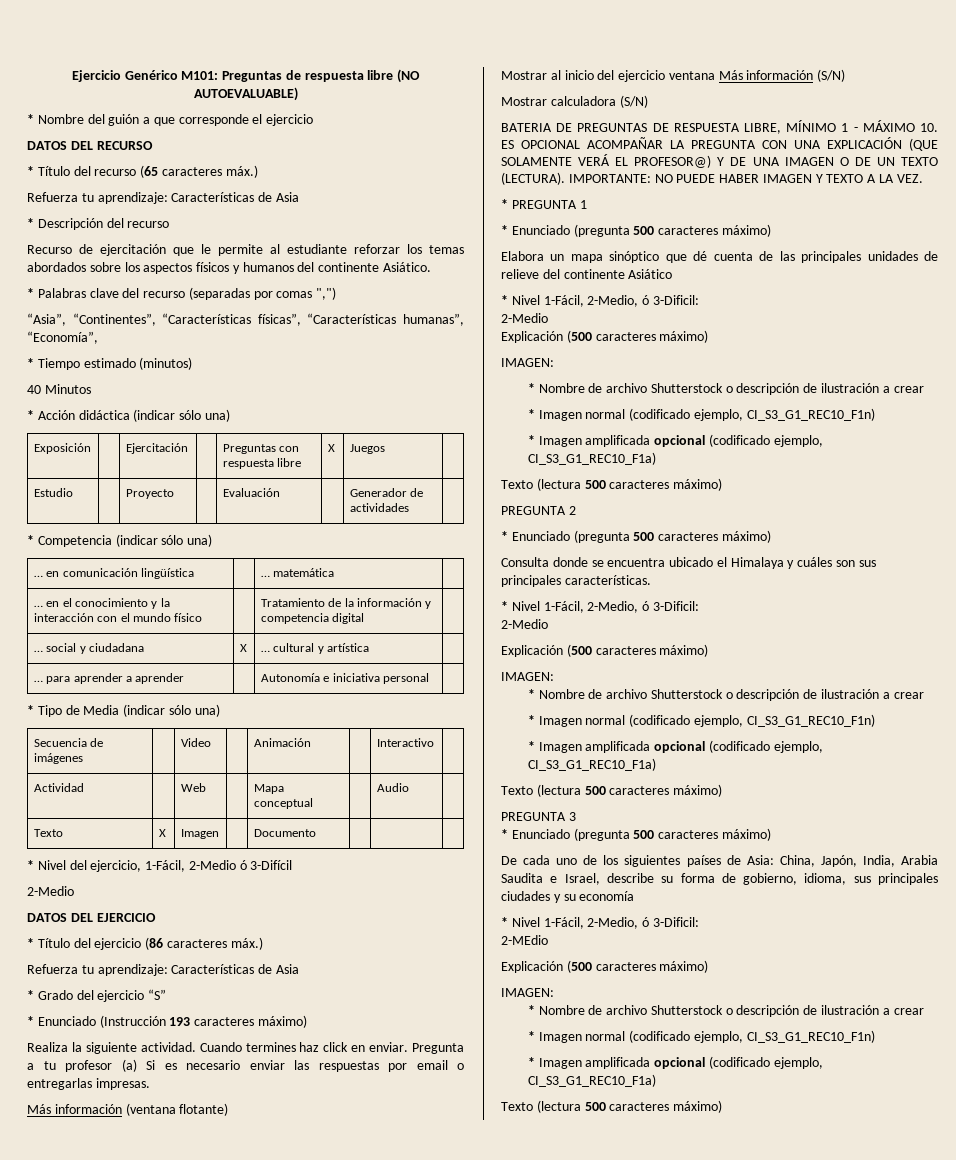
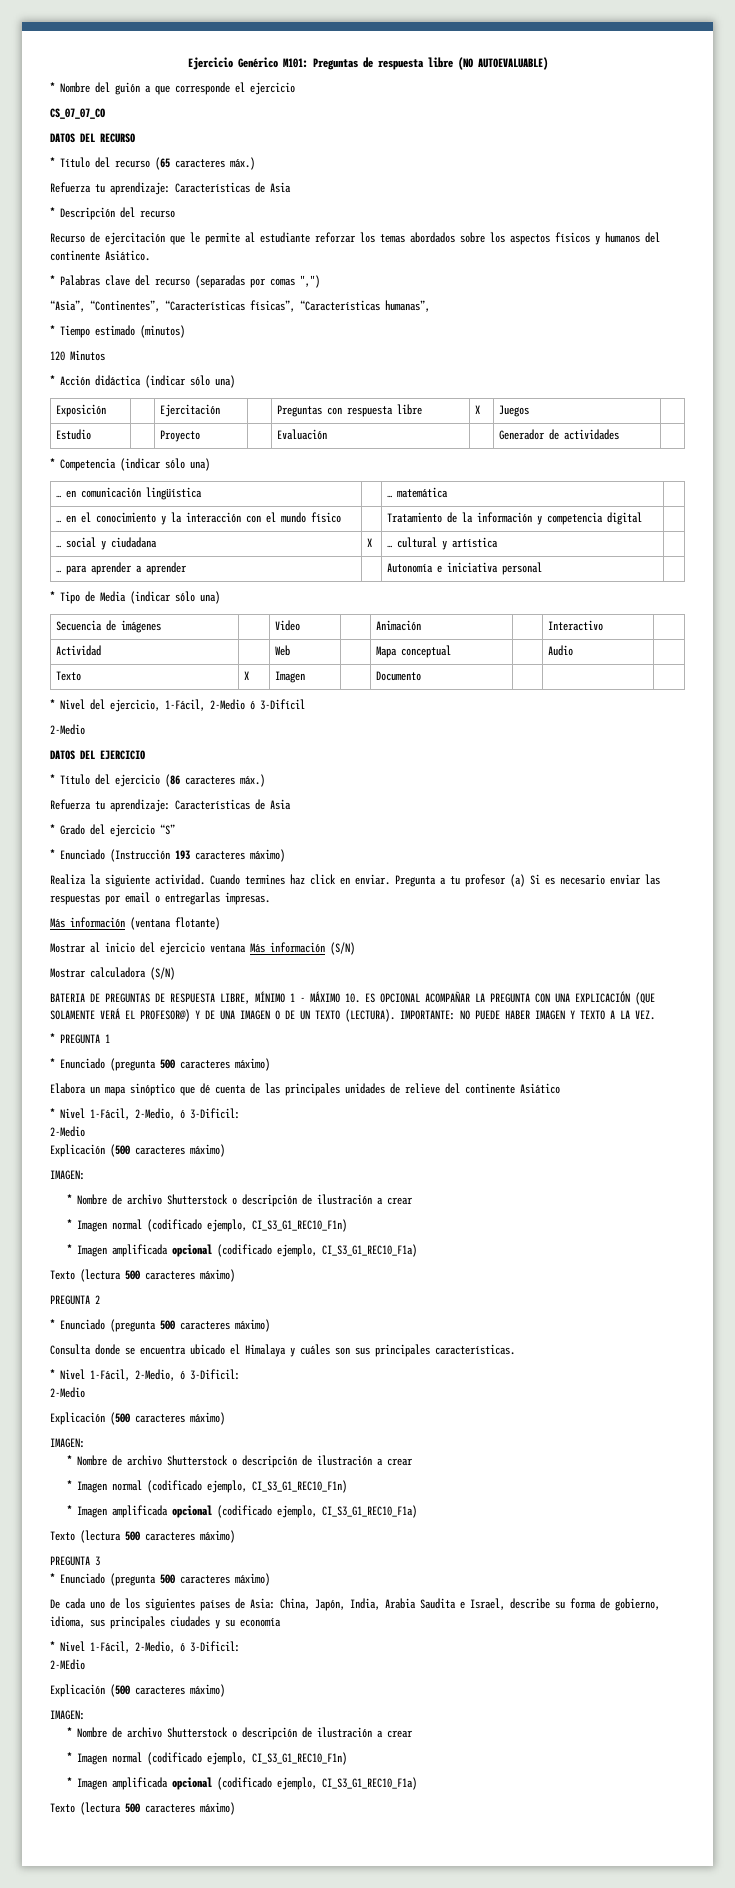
+ CS_07_07_CO
- “Asia”, “Continentes”, “Características físicas”, “Características humanas”, “Economía”,
+ “Asia”, “Continentes”, “Características físicas”, “Características humanas”,
- 40 Minutos
+ 120 Minutos

